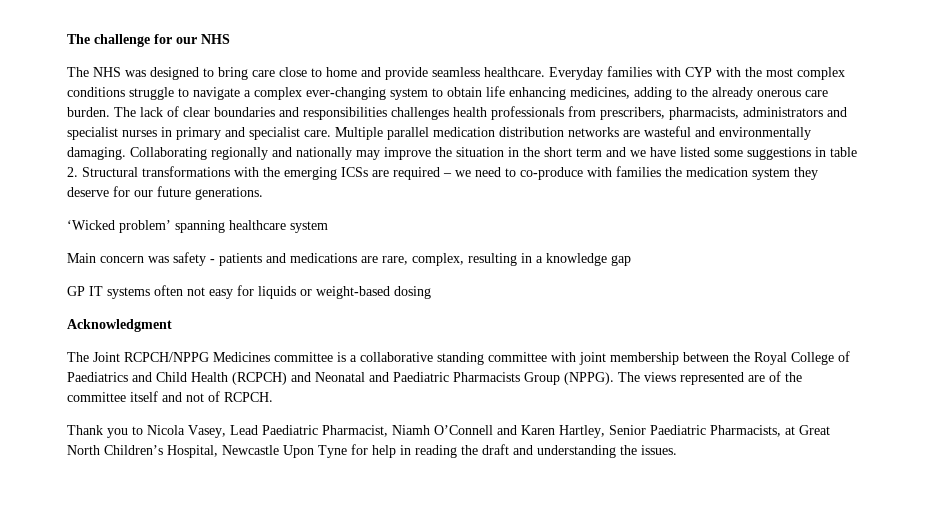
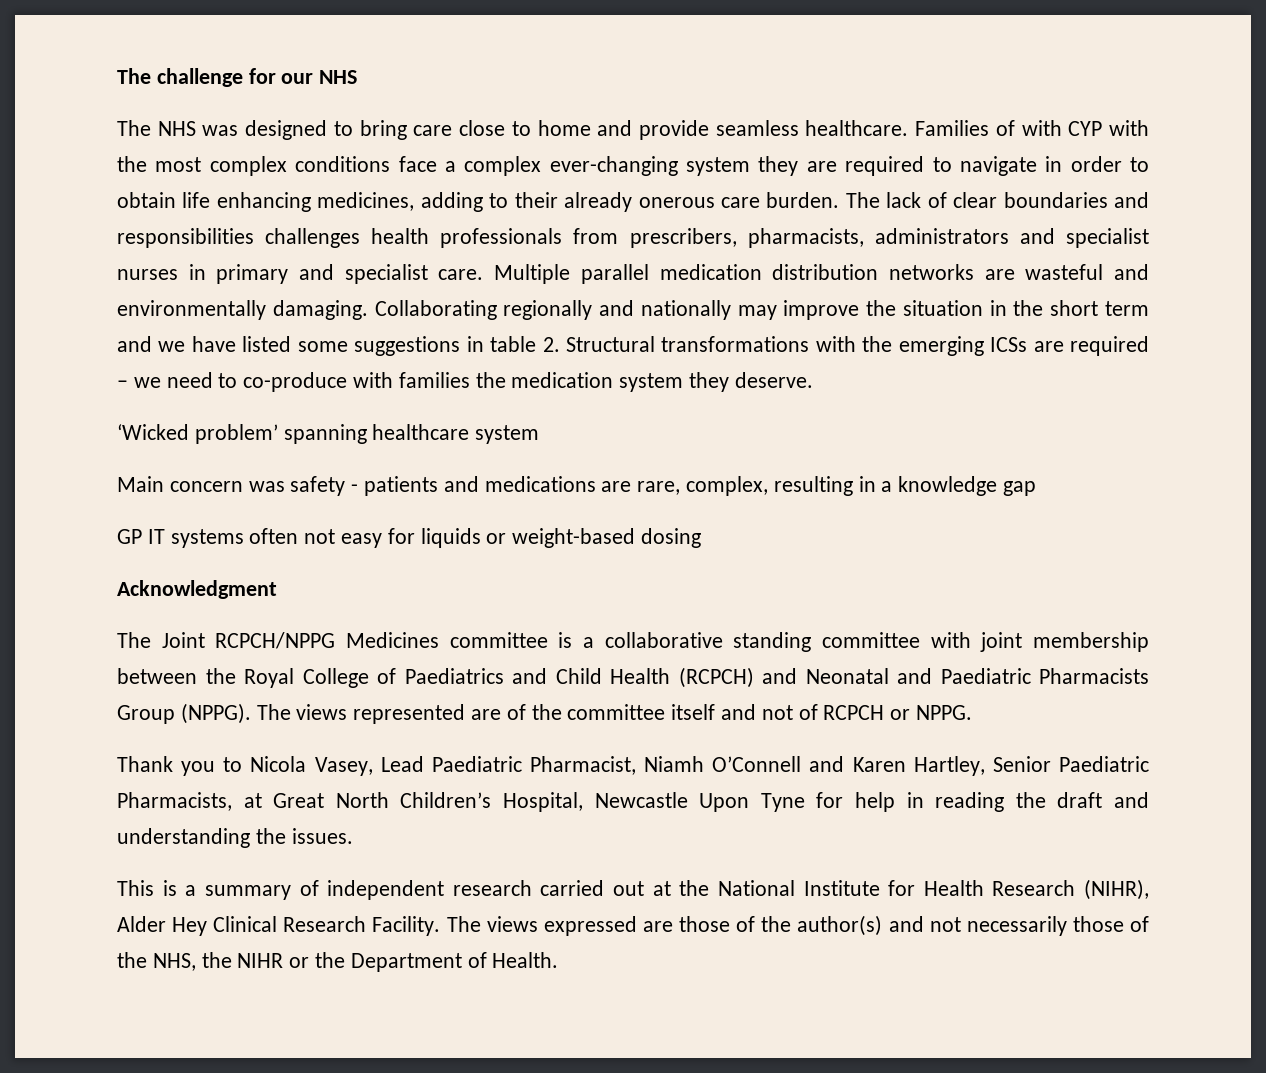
- Everyday families with CYP with the most complex conditions struggle to navigate a complex ever-changing system to obtain life enhancing medicines, adding to the already onerous care burden.
+ Families of with CYP with the most complex conditions face a complex ever-changing system they are required to navigate in order to obtain life enhancing medicines, adding to their already onerous care burden.
- Collaborating regionally and nationally may improve the situation in the short term and we have listed some suggestions in table 2. Structural transformations with the emerging ICSs are required – we need to co-produce with families the medication system they deserve for our future generations.
+ Collaborating regionally and nationally may improve the situation in the short term and we have listed some suggestions in table 2. Structural transformations with the emerging ICSs are required – we need to co-produce with families the medication system they deserve.
- The views represented are of the committee itself and not of RCPCH.
+ The views represented are of the committee itself and not of RCPCH or NPPG.
+ This is a summary of independent research carried out at the National Institute for Health Research (NIHR), Alder Hey Clinical Research Facility. The views expressed are those of the author(s) and not necessarily those of the NHS, the NIHR or the Department of Health.

